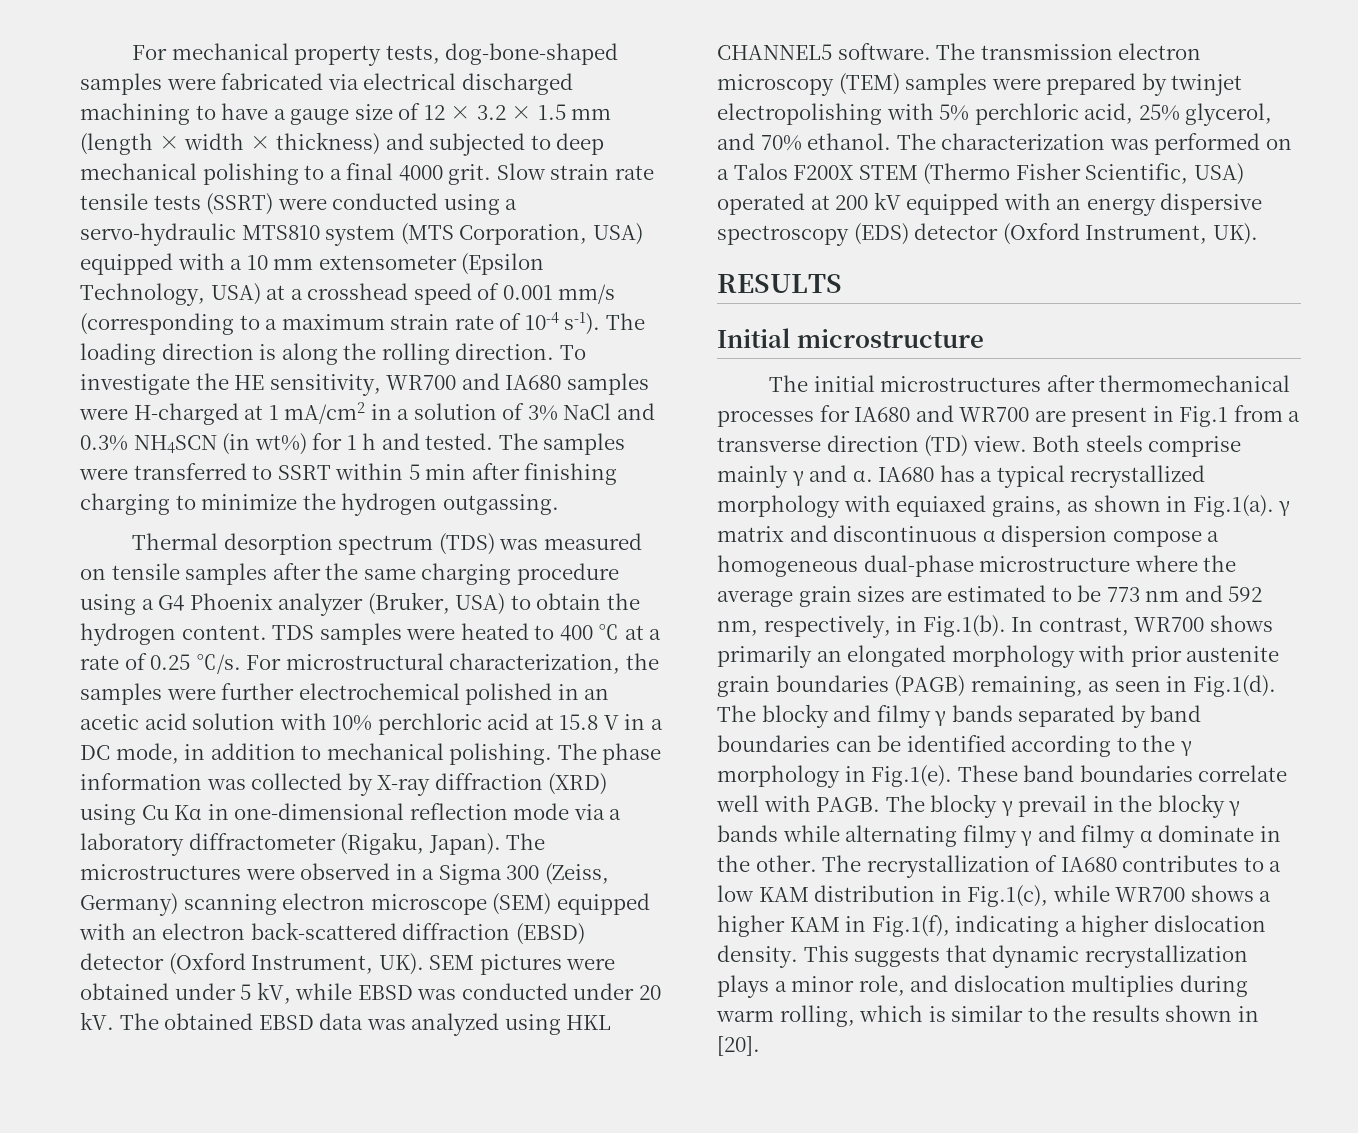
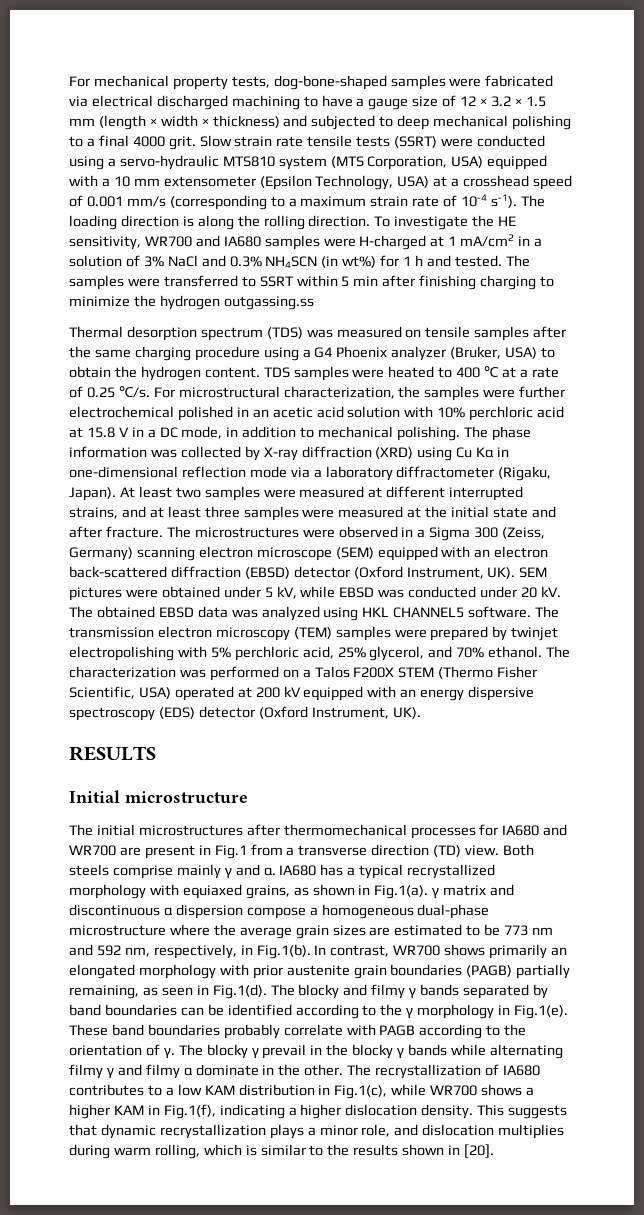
- The samples were transferred to SSRT within 5 min after finishing charging to minimize the hydrogen outgassing.
+ The samples were transferred to SSRT within 5 min after finishing charging to minimize the hydrogen outgassing.ss
+ At least two samples were measured at different interrupted strains, and at least three samples were measured at the initial state and after fracture.
- IA680 has a typical recrystallized morphology with equiaxed grains, as shown in Fig.1(a). γ matrix and discontinuous α dispersion compose a homogeneous dual-phase microstructure where the average grain sizes are estimated to be 773 nm and 592 nm, respectively, in Fig.1(b). In contrast, WR700 shows primarily an elongated morphology with prior austenite grain boundaries (PAGB) remaining, as seen in Fig.1(d). The blocky and filmy γ bands separated by band boundaries can be identified according to the γ morphology in Fig.1(e). These band boundaries correlate well with PAGB.
+ IA680 has a typical recrystallized morphology with equiaxed grains, as shown in Fig.1(a). γ matrix and discontinuous α dispersion compose a homogeneous dual-phase microstructure where the average grain sizes are estimated to be 773 nm and 592 nm, respectively, in Fig.1(b). In contrast, WR700 shows primarily an elongated morphology with prior austenite grain boundaries (PAGB) partially remaining, as seen in Fig.1(d). The blocky and filmy γ bands separated by band boundaries can be identified according to the γ morphology in Fig.1(e). These band boundaries probably correlate with PAGB according to the orientation of γ.

